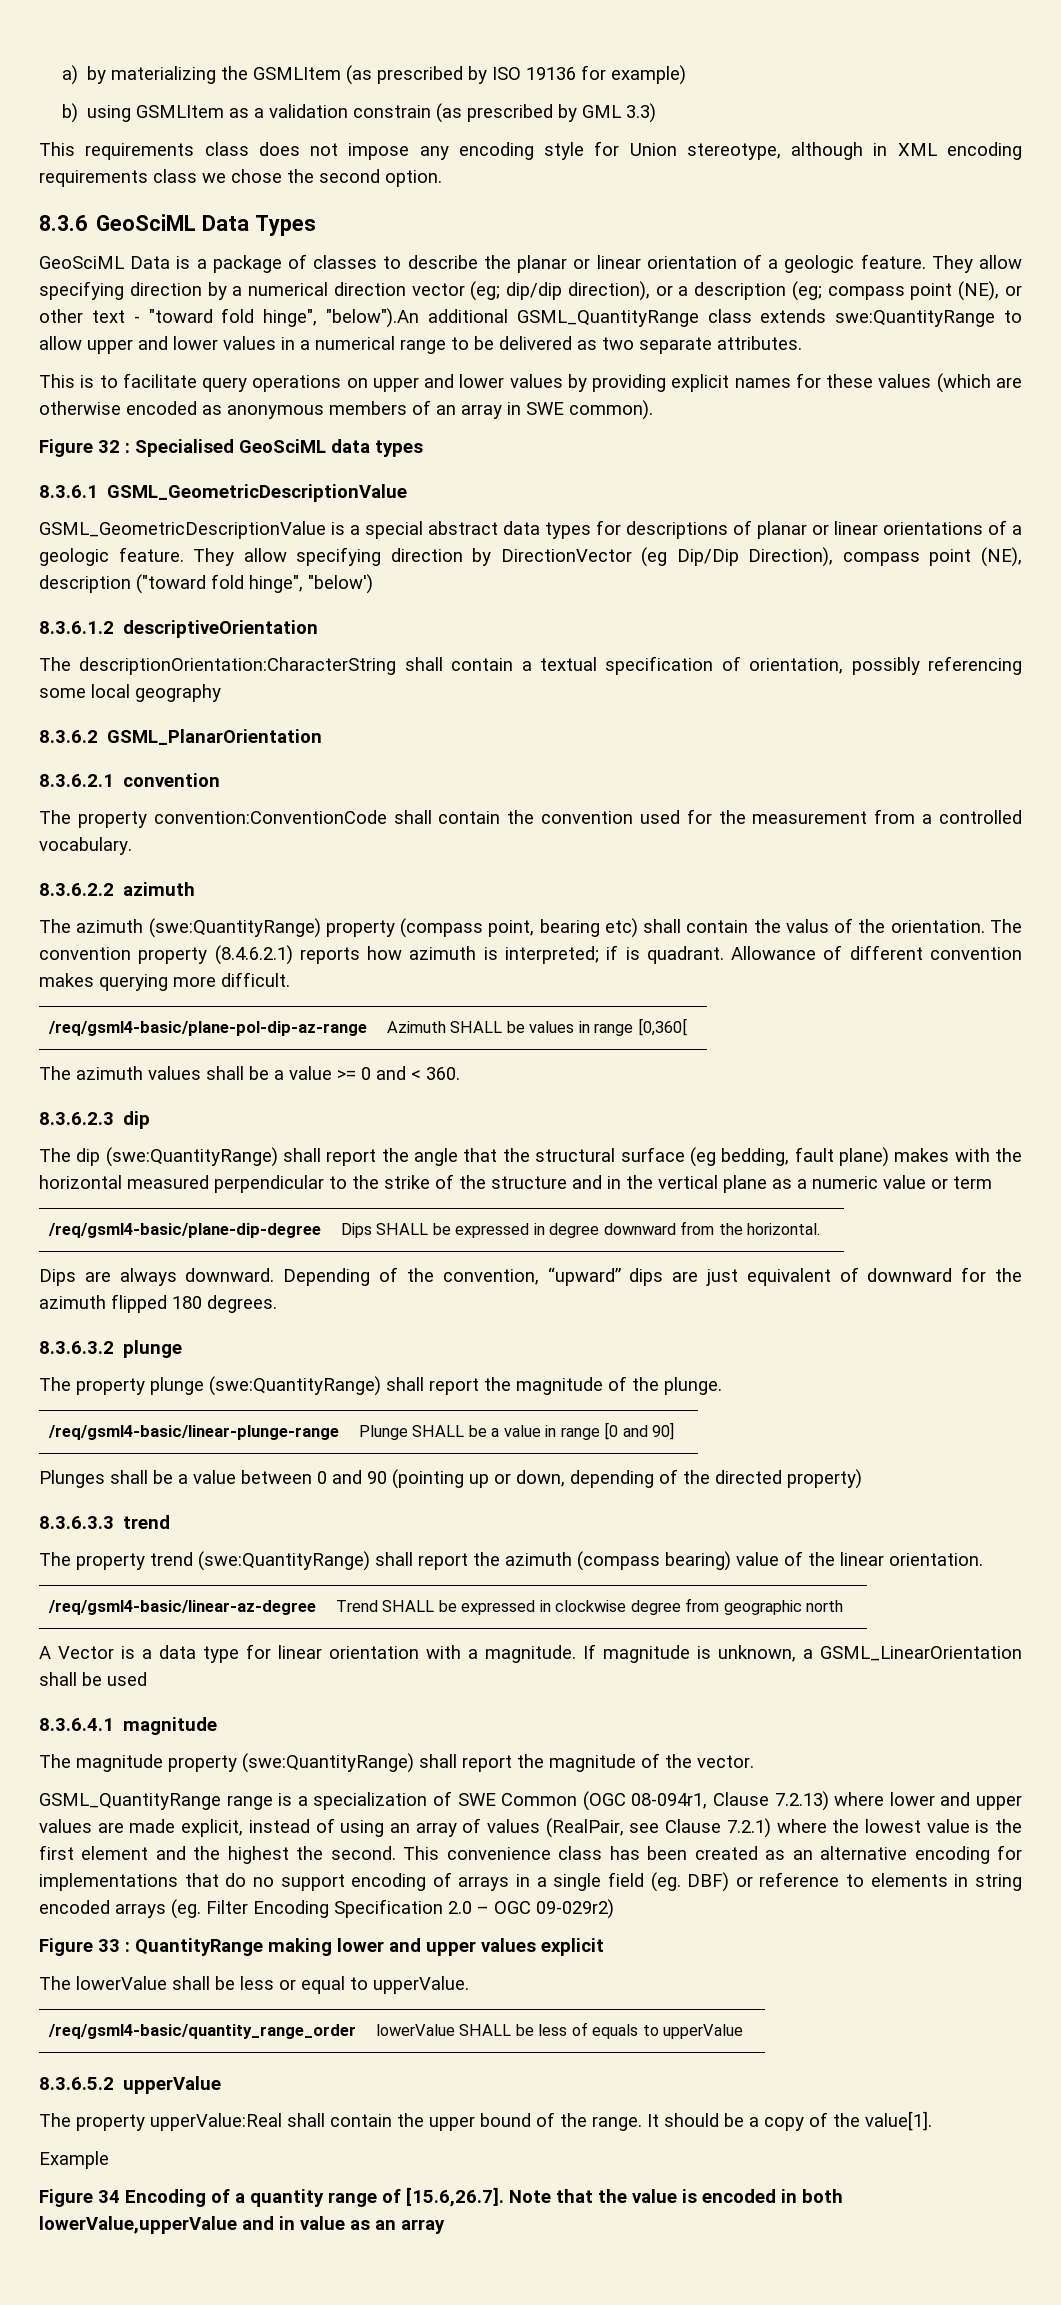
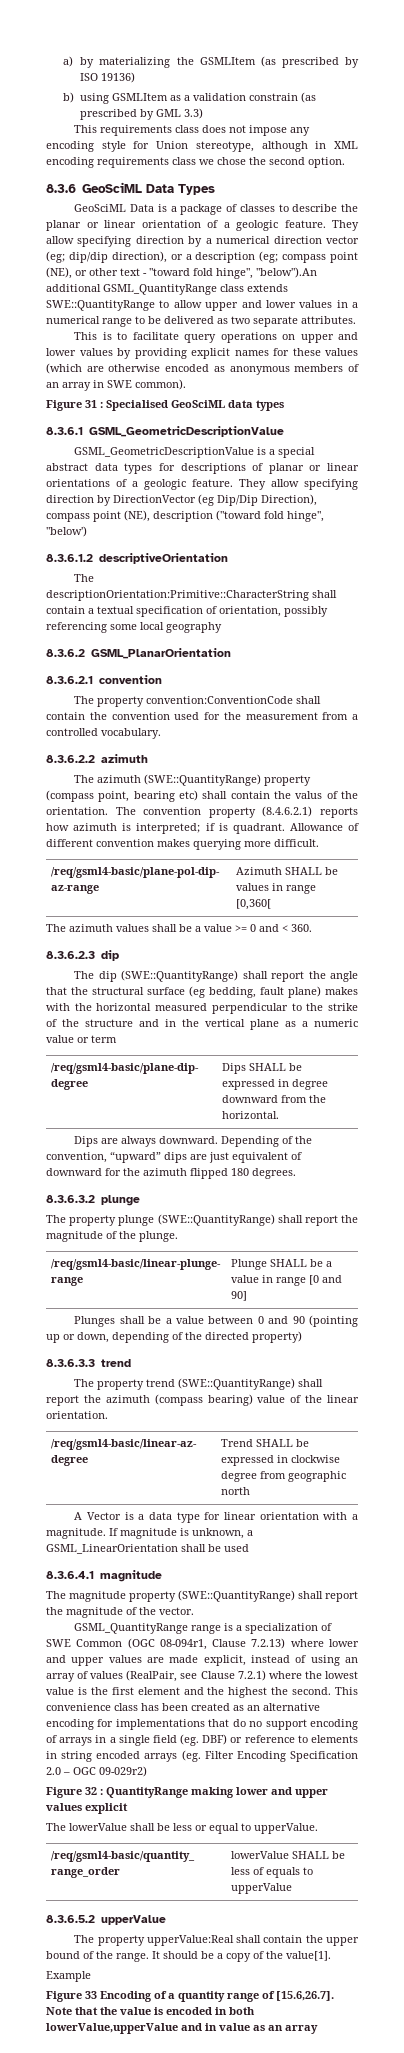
- a) by materializing the GSMLItem (as prescribed by ISO 19136 for example)
+ a) by materializing the GSMLItem (as prescribed by ISO 19136)
- They allow specifying direction by a numerical direction vector (eg; dip/dip direction), or a description (eg; compass point (NE), or other text - "toward fold hinge", "below").An additional GSML_QuantityRange class extends swe:QuantityRange to allow upper and lower values in a numerical range to be delivered as two separate attributes.
+ They allow specifying direction by a numerical direction vector (eg; dip/dip direction), or a description (eg; compass point (NE), or other text - "toward fold hinge", "below").An additional GSML_QuantityRange class extends SWE::QuantityRange to allow upper and lower values in a numerical range to be delivered as two separate attributes.
- Figure 32 : Specialised GeoSciML data types
+ Figure 31 : Specialised GeoSciML data types
- The descriptionOrientation:CharacterString shall contain a textual specification of orientation, possibly referencing some local geography
+ The descriptionOrientation:Primitive::CharacterString shall contain a textual specification of orientation, possibly referencing some local geography
- The azimuth (swe:QuantityRange) property (compass point, bearing etc) shall contain the valus of the orientation.
+ The azimuth (SWE::QuantityRange) property (compass point, bearing etc) shall contain the valus of the orientation.
- The dip (swe:QuantityRange) shall report the angle that the structural surface (eg bedding, fault plane) makes with the horizontal measured perpendicular to the strike of the structure and in the vertical plane as a numeric value or term
+ The dip (SWE::QuantityRange) shall report the angle that the structural surface (eg bedding, fault plane) makes with the horizontal measured perpendicular to the strike of the structure and in the vertical plane as a numeric value or term
- The property plunge (swe:QuantityRange) shall report the magnitude of the plunge.
+ The property plunge (SWE::QuantityRange) shall report the magnitude of the plunge.
- The property trend (swe:QuantityRange) shall report the azimuth (compass bearing) value of the linear orientation.
+ The property trend (SWE::QuantityRange) shall report the azimuth (compass bearing) value of the linear orientation.
- The magnitude property (swe:QuantityRange) shall report the magnitude of the vector.
+ The magnitude property (SWE::QuantityRange) shall report the magnitude of the vector.
- Figure 33 : QuantityRange making lower and upper values explicit
+ Figure 32 : QuantityRange making lower and upper values explicit
- Figure 34 Encoding of a quantity range of [15.6,26.7]. Note that the value is encoded in both lowerValue,upperValue and in value as an array
+ Figure 33 Encoding of a quantity range of [15.6,26.7]. Note that the value is encoded in both lowerValue,upperValue and in value as an array

